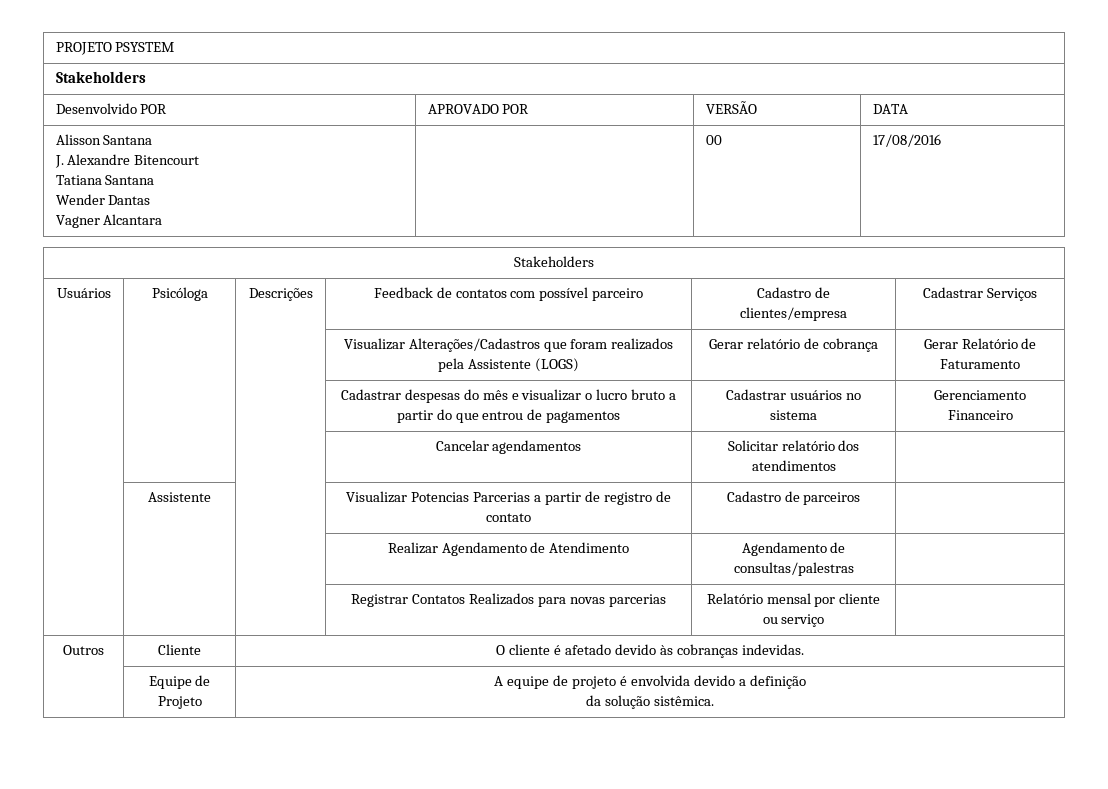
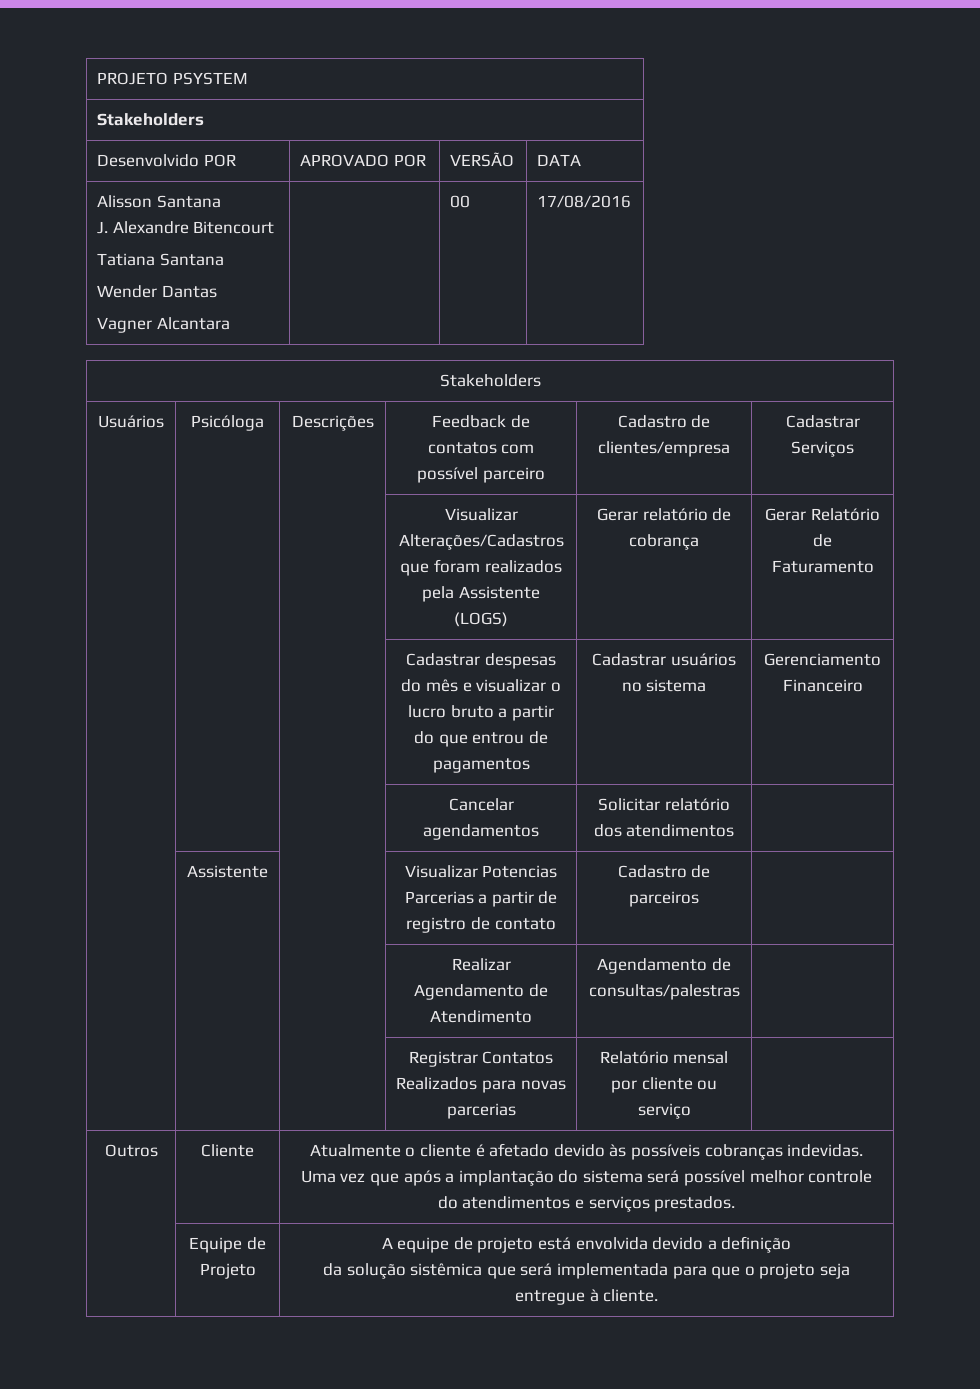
- Outros | Cliente | O cliente é afetado devido às cobranças indevidas.
+ Outros | Cliente | Atualmente o cliente é afetado devido às possíveis cobranças indevidas. Uma vez que após a implantação do sistema será possível melhor controle do atendimentos e serviços prestados.
- | Equipe de Projeto | A equipe de projeto é envolvida devido a definição
- da solução sistêmica.
+ | Equipe de Projeto | A equipe de projeto está envolvida devido a definição
+ da solução sistêmica que será implementada para que o projeto seja entregue à cliente.

